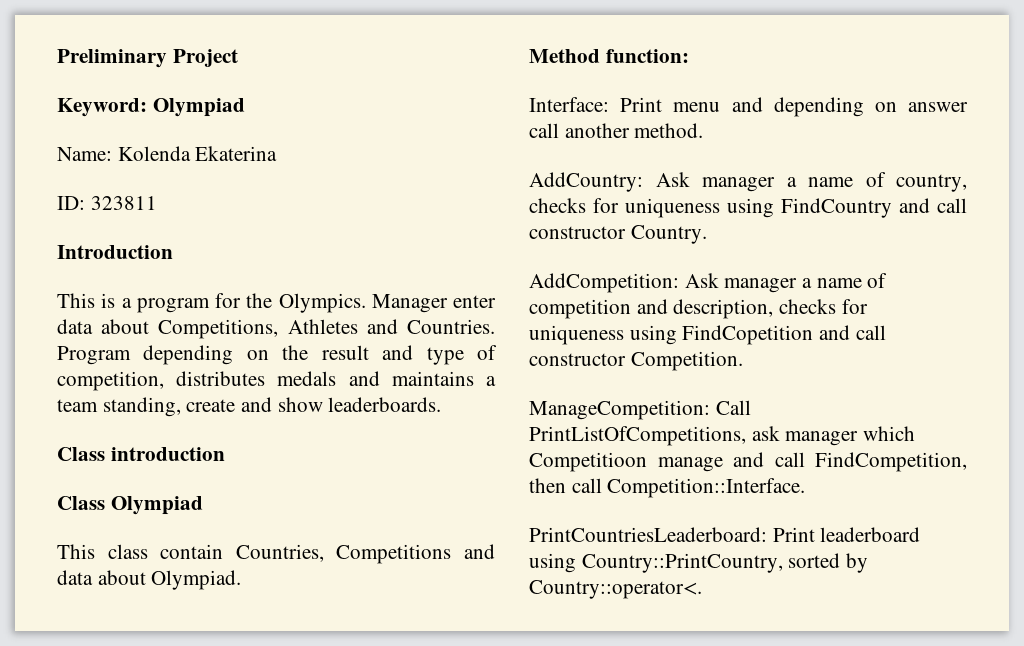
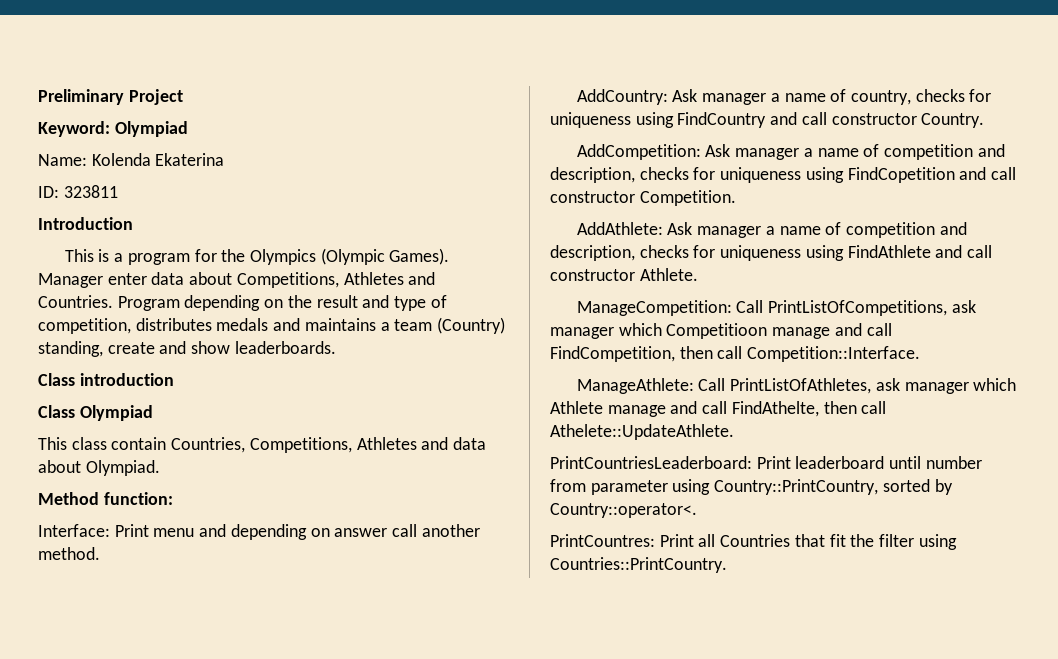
- This is a program for the Olympics.
+ This is a program for the Olympics (Olympic Games).
- Program depending on the result and type of competition, distributes medals and maintains a team standing, create and show leaderboards.
+ Program depending on the result and type of competition, distributes medals and maintains a team (Country) standing, create and show leaderboards.
- This class contain Countries, Competitions and data about Olympiad.
+ This class contain Countries, Competitions, Athletes and data about Olympiad.
+ AddAthlete: Ask manager a name of competition and description, checks for uniqueness using FindAthlete and call constructor Athlete.
+ ManageAthlete: Call PrintListOfAthletes, ask manager which Athlete manage and call FindAthelte, then call Athelete::UpdateAthlete.
- PrintCountriesLeaderboard: Print leaderboard using Country::PrintCountry, sorted by Country::operator<.
+ PrintCountriesLeaderboard: Print leaderboard until number from parameter using Country::PrintCountry, sorted by Country::operator<.
+ PrintCountres: Print all Countries that fit the filter using Countries::PrintCountry.

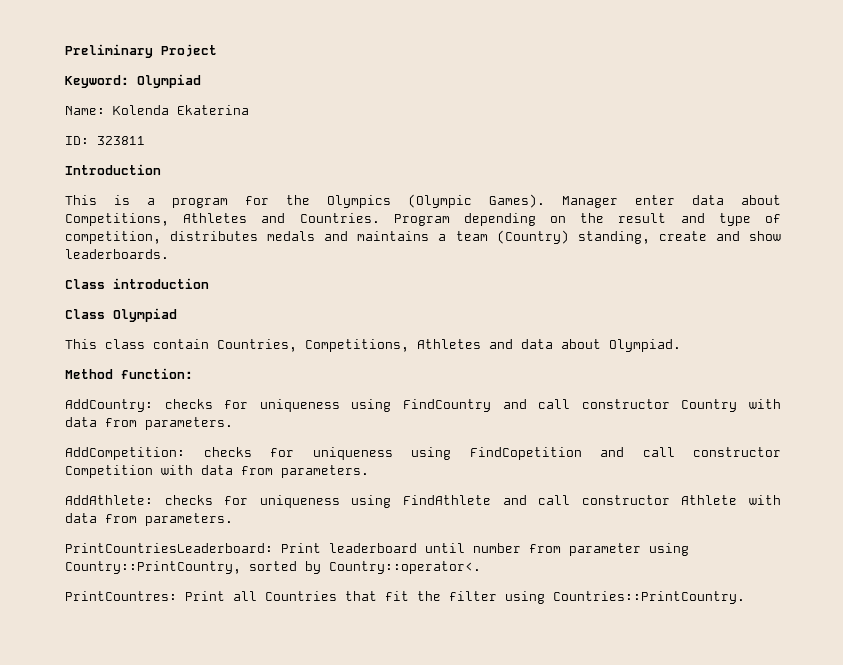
- Interface: Print menu and depending on answer call another method.
- AddCountry: Ask manager a name of country, checks for uniqueness using FindCountry and call constructor Country.
- AddCompetition: Ask manager a name of competition and description, checks for uniqueness using FindCopetition and call constructor Competition.
- AddAthlete: Ask manager a name of competition and description, checks for uniqueness using FindAthlete and call constructor Athlete.
- ManageCompetition: Call PrintListOfCompetitions, ask manager which Competitioon manage and call FindCompetition, then call Competition::Interface.
- ManageAthlete: Call PrintListOfAthletes, ask manager which Athlete manage and call FindAthelte, then call Athelete::UpdateAthlete.
+ AddCountry: checks for uniqueness using FindCountry and call constructor Country with data from parameters.
+ AddCompetition: checks for uniqueness using FindCopetition and call constructor Competition with data from parameters.
+ AddAthlete: checks for uniqueness using FindAthlete and call constructor Athlete with data from parameters.

